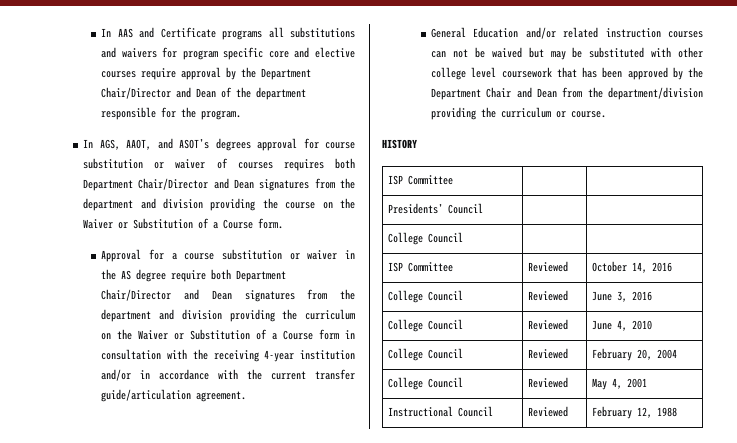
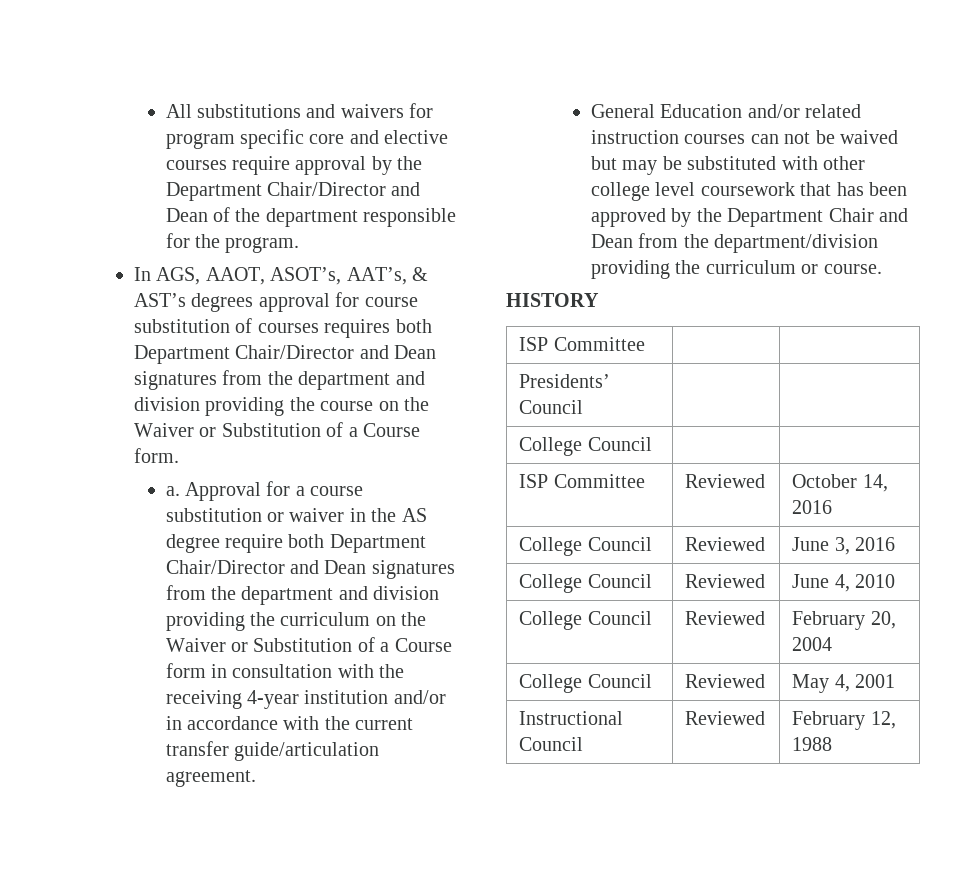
- In AAS and Certificate programs all substitutions and waivers for program specific core and elective courses require approval by the Department Chair/Director and Dean of the department responsible for the program.
+ All substitutions and waivers for program specific core and elective courses require approval by the Department Chair/Director and Dean of the department responsible for the program.
- In AGS, AAOT, and ASOT’s degrees approval for course substitution or waiver of courses requires both Department Chair/Director and Dean signatures from the department and division providing the course on the Waiver or Substitution of a Course form.
+ In AGS, AAOT, ASOT’s, AAT’s, & AST’s degrees approval for course substitution of courses requires both Department Chair/Director and Dean signatures from the department and division providing the course on the Waiver or Substitution of a Course form.
+ a.

